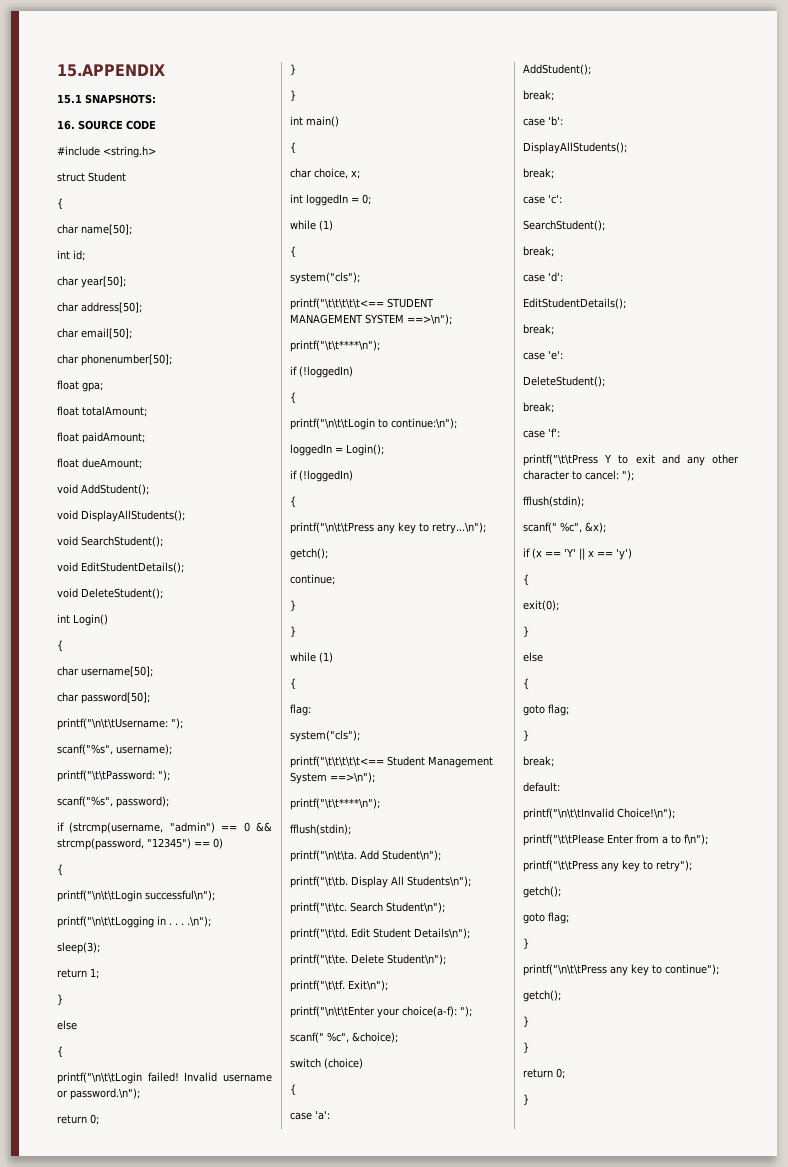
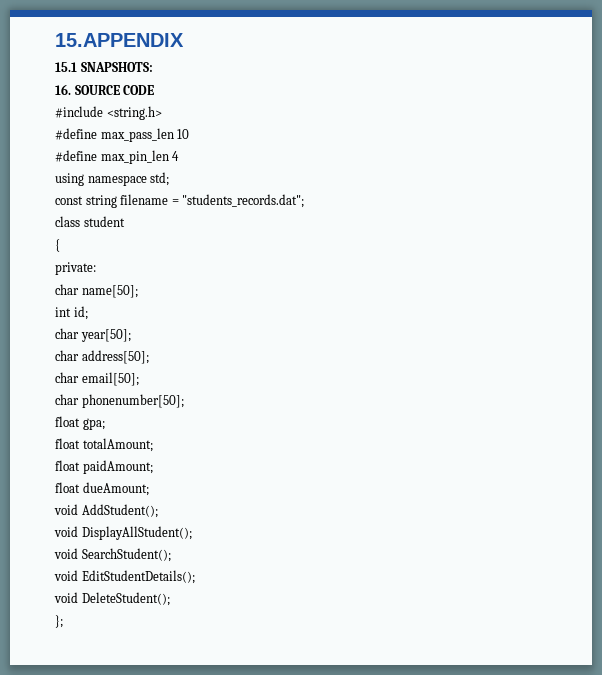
- struct Student
+ #define max_pass_len 10
+ #define max_pin_len 4
+ using namespace std;
+ const string filename = "students_records.dat";
+ class student
  {
+ private:
- void DisplayAllStudents();
+ void DisplayAllStudent();
- int Login()
- {
- char username[50];
- char password[50];
- printf("\n\t\tUsername: ");
- scanf("%s", username);
- printf("\t\tPassword: ");
- scanf("%s", password);
- if (strcmp(username, "admin") == 0 && strcmp(password, "12345") == 0)
- {
- printf("\n\t\tLogin successful\n");
- printf("\n\t\tLogging in . . . .\n");
- sleep(3);
- return 1;
- }
- else
- {
- printf("\n\t\tLogin failed! Invalid username or password.\n");
- return 0;
- }
- }
- int main()
- {
- char choice, x;
- int loggedIn = 0;
- while (1)
- {
- system("cls");
- printf("\t\t\t\t\t<== STUDENT MANAGEMENT SYSTEM ==>\n");
- printf("\t\t****\n");
- if (!loggedIn)
- {
- printf("\n\t\tLogin to continue:\n");
- loggedIn = Login();
- if (!loggedIn)
- {
- printf("\n\t\tPress any key to retry...\n");
- getch();
- continue;
- }
- }
- while (1)
- {
- flag:
- system("cls");
- printf("\t\t\t\t\t<== Student Management System ==>\n");
- printf("\t\t****\n");
- fflush(stdin);
- printf("\n\t\ta. Add Student\n");
- printf("\t\tb. Display All Students\n");
- printf("\t\tc. Search Student\n");
- printf("\t\td. Edit Student Details\n");
- printf("\t\te. Delete Student\n");
- printf("\t\tf. Exit\n");
- printf("\n\t\tEnter your choice(a-f): ");
- scanf(" %c", &choice);
- switch (choice)
- {
- case 'a':
- AddStudent();
- break;
- case 'b':
- DisplayAllStudents();
- break;
- case 'c':
- SearchStudent();
- break;
- case 'd':
- EditStudentDetails();
- break;
- case 'e':
- DeleteStudent();
- break;
- case 'f':
- printf("\t\tPress Y to exit and any other character to cancel: ");
- fflush(stdin);
- scanf(" %c", &x);
- if (x == 'Y' || x == 'y')
- {
- exit(0);
- }
- else
- {
- goto flag;
- }
- break;
- default:
- printf("\n\t\tInvalid Choice!\n");
- printf("\t\tPlease Enter from a to f\n");
- printf("\t\tPress any key to retry");
- getch();
- goto flag;
- }
- printf("\n\t\tPress any key to continue");
- getch();
- }
- }
- return 0;
- }
+ };

